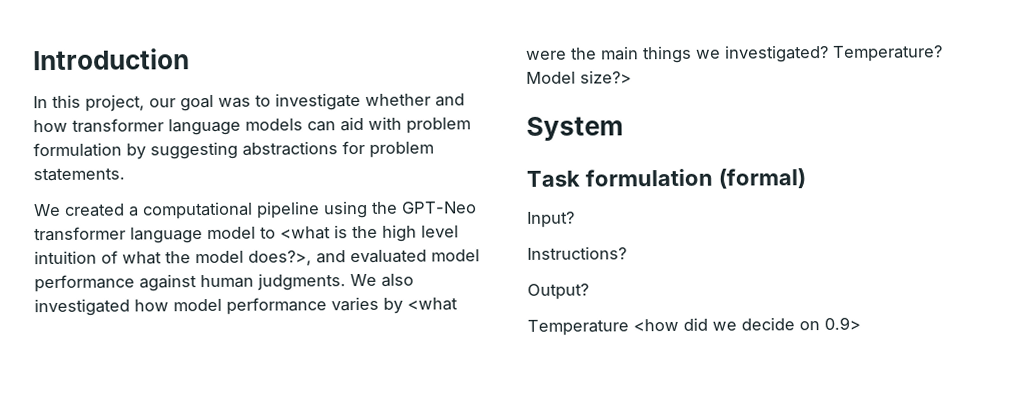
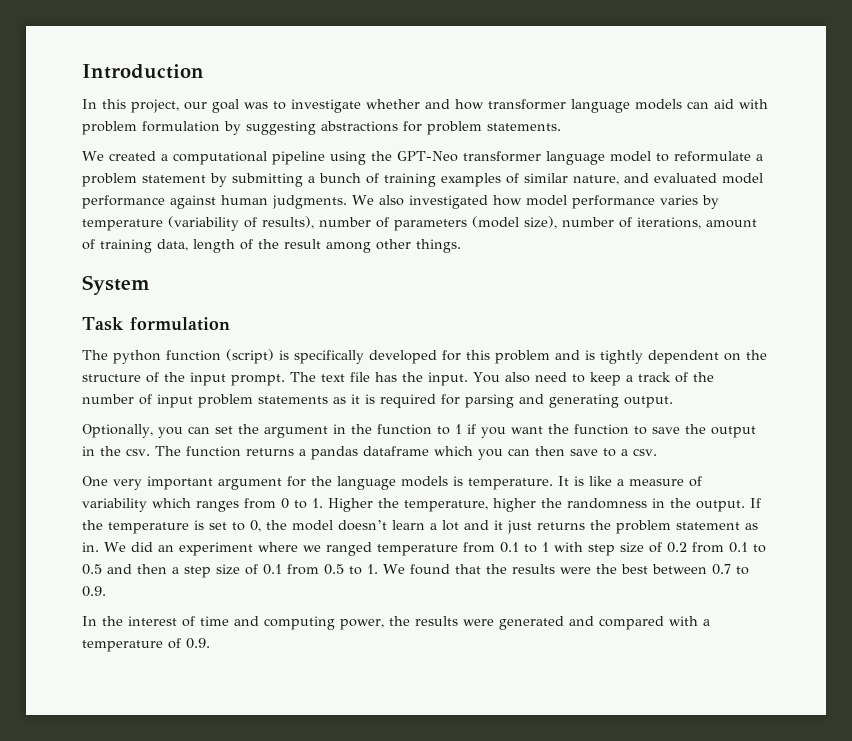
- We created a computational pipeline using the GPT-Neo transformer language model to <what is the high level intuition of what the model does?>, and evaluated model performance against human judgments.
+ We created a computational pipeline using the GPT-Neo transformer language model to reformulate a problem statement by submitting a bunch of training examples of similar nature, and evaluated model performance against human judgments.
- We also investigated how model performance varies by <what were the main things we investigated? Temperature? Model size?>
+ We also investigated how model performance varies by temperature (variability of results), number of parameters (model size), number of iterations, amount of training data, length of the result among other things.
  System
- Task formulation (formal)
- Input?
- Instructions?
- Output?
- Temperature <how did we decide on 0.9>
+ Task formulation
+ The python function (script) is specifically developed for this problem and is tightly dependent on the structure of the input prompt. The text file has the input. You also need to keep a track of the number of input problem statements as it is required for parsing and generating output.
+ Optionally, you can set the argument in the function to 1 if you want the function to save the output in the csv. The function returns a pandas dataframe which you can then save to a csv.
+ One very important argument for the language models is temperature. It is like a measure of variability which ranges from 0 to 1. Higher the temperature, higher the randomness in the output. If the temperature is set to 0, the model doesn’t learn a lot and it just returns the problem statement as in. We did an experiment where we ranged temperature from 0.1 to 1 with step size of 0.2 from 0.1 to 0.5 and then a step size of 0.1 from 0.5 to 1. We found that the results were the best between 0.7 to 0.9.
+ In the interest of time and computing power, the results were generated and compared with a temperature of 0.9.

